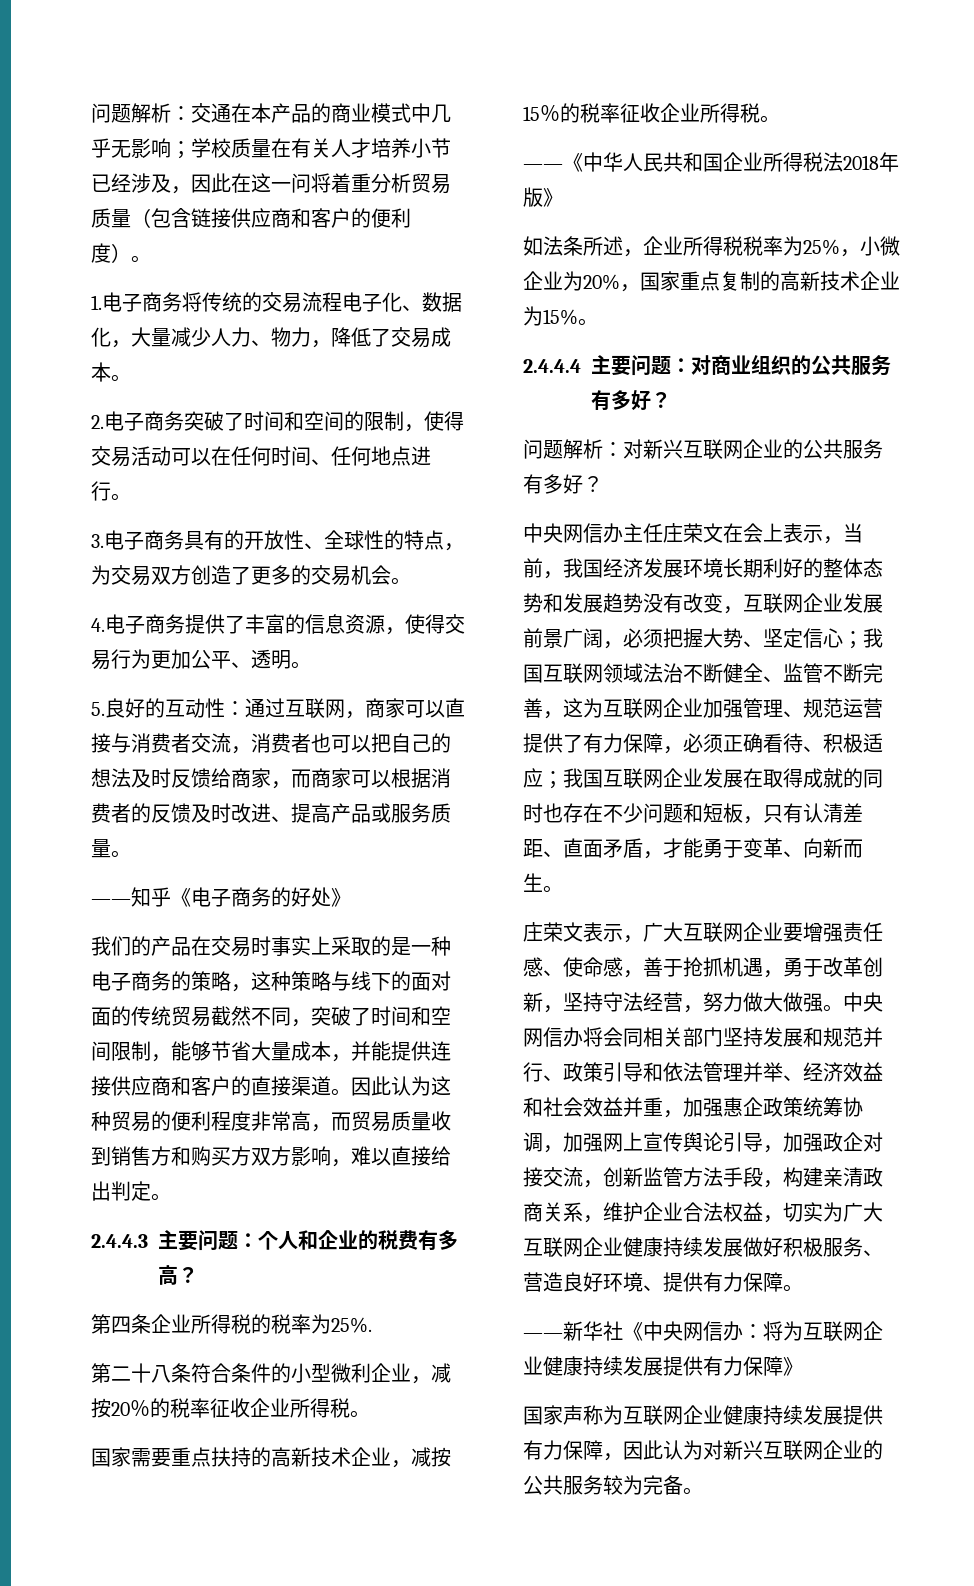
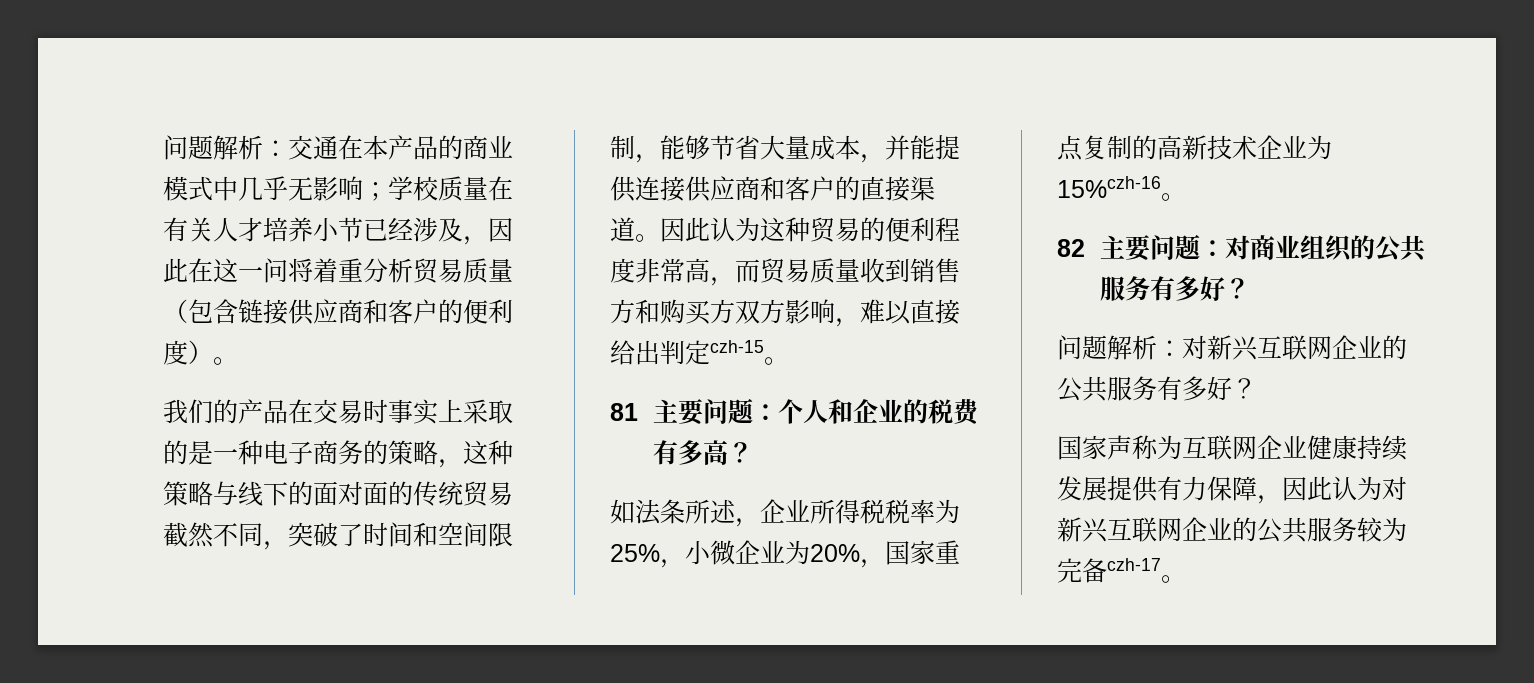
- 1.电子商务将传统的交易流程电子化、数据化，大量减少人力、物力，降低了交易成本。
- 2.电子商务突破了时间和空间的限制，使得交易活动可以在任何时间、任何地点进行。
- 3.电子商务具有的开放性、全球性的特点，为交易双方创造了更多的交易机会。
- 4.电子商务提供了丰富的信息资源，使得交易行为更加公平、透明。
- 5.良好的互动性：通过互联网，商家可以直接与消费者交流，消费者也可以把自己的想法及时反馈给商家，而商家可以根据消费者的反馈及时改进、提高产品或服务质量。
- ——知乎《电子商务的好处》
- 因此认为这种贸易的便利程度非常高，而贸易质量收到销售方和购买方双方影响，难以直接给出判定。
- 2.4.4.3主要问题：个人和企业的税费有多高？
+ 因此认为这种贸易的便利程度非常高，而贸易质量收到销售方和购买方双方影响，难以直接给出判定czh-15。
+ 81主要问题：个人和企业的税费有多高？
- 第四条企业所得税的税率为25%.
- 第二十八条符合条件的小型微利企业，减按20％的税率征收企业所得税。
- 国家需要重点扶持的高新技术企业，减按15％的税率征收企业所得税。
- ——《中华人民共和国企业所得税法2018年版》
- 如法条所述，企业所得税税率为25%，小微企业为20%，国家重点复制的高新技术企业为15%。
- 2.4.4.4主要问题：对商业组织的公共服务有多好？
+ 如法条所述，企业所得税税率为25%，小微企业为20%，国家重点复制的高新技术企业为15%czh-16。
+ 82主要问题：对商业组织的公共服务有多好？
- 中央网信办主任庄荣文在会上表示，当前，我国经济发展环境长期利好的整体态势和发展趋势没有改变，互联网企业发展前景广阔，必须把握大势、坚定信心；我国互联网领域法治不断健全、监管不断完善，这为互联网企业加强管理、规范运营提供了有力保障，必须正确看待、积极适应；我国互联网企业发展在取得成就的同时也存在不少问题和短板，只有认清差距、直面矛盾，才能勇于变革、向新而生。
- 庄荣文表示，广大互联网企业要增强责任感、使命感，善于抢抓机遇，勇于改革创新，坚持守法经营，努力做大做强。中央网信办将会同相关部门坚持发展和规范并行、政策引导和依法管理并举、经济效益和社会效益并重，加强惠企政策统筹协调，加强网上宣传舆论引导，加强政企对接交流，创新监管方法手段，构建亲清政商关系，维护企业合法权益，切实为广大互联网企业健康持续发展做好积极服务、营造良好环境、提供有力保障。
- ——新华社《中央网信办：将为互联网企业健康持续发展提供有力保障》
- 国家声称为互联网企业健康持续发展提供有力保障，因此认为对新兴互联网企业的公共服务较为完备。
+ 国家声称为互联网企业健康持续发展提供有力保障，因此认为对新兴互联网企业的公共服务较为完备czh-17。

